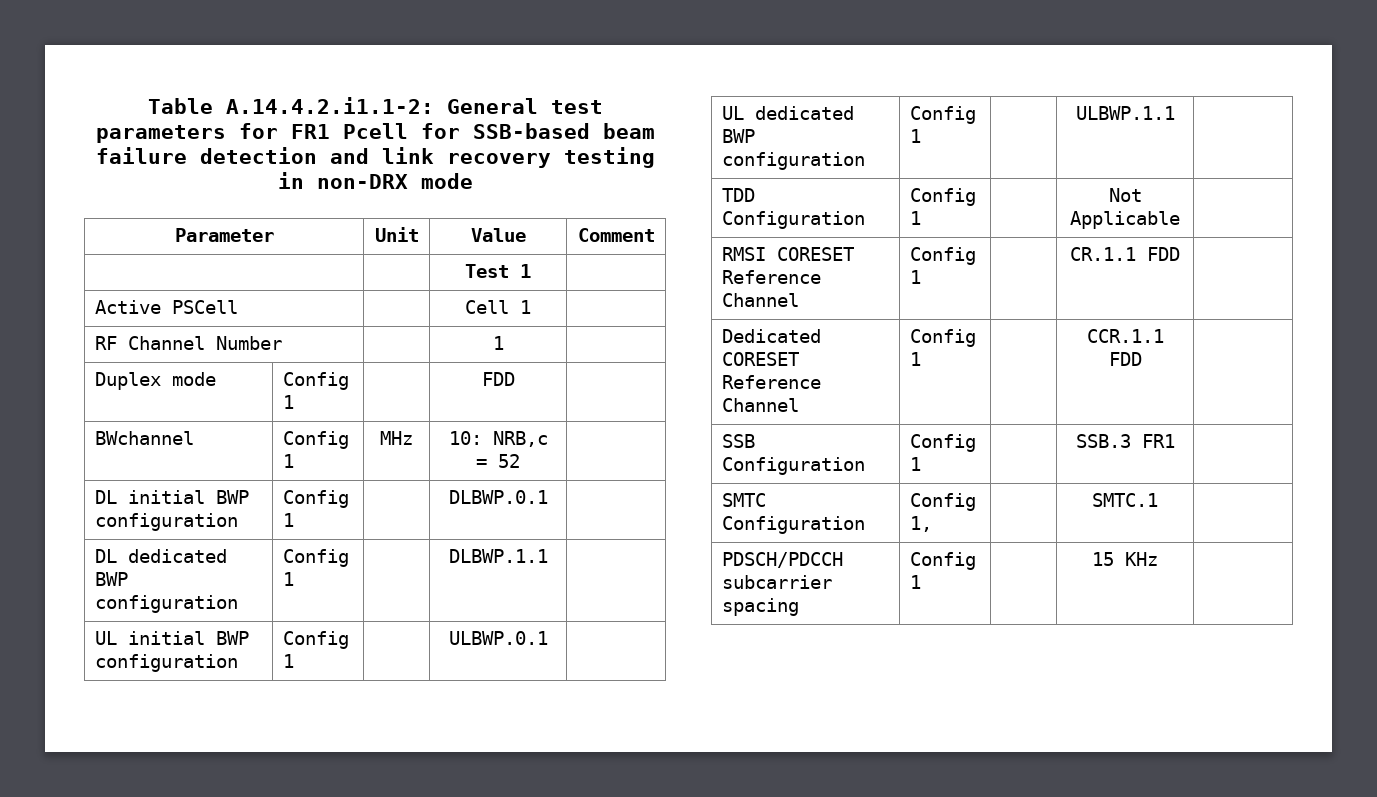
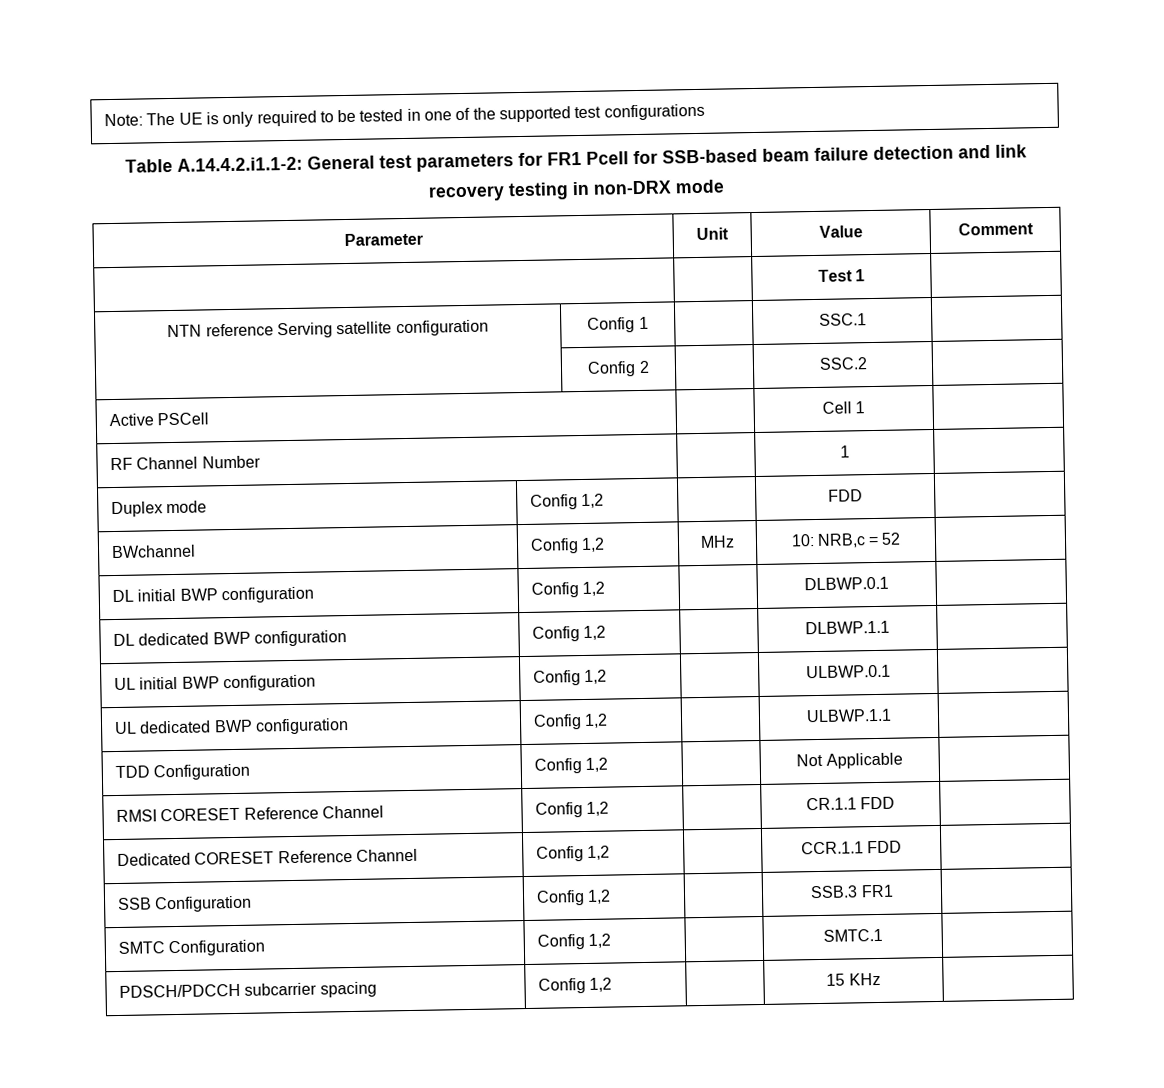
+ Note: The UE is only required to be tested in one of the supported test configurations
+ NTN reference Serving satellite configuration | Config 1 | | SSC.1 |
+ | Config 2 | | SSC.2 |
- Duplex mode | Config 1 | | FDD |
+ Duplex mode | Config 1,2 | | FDD |
- BWchannel | Config 1 | MHz | 10: NRB,c = 52 |
+ BWchannel | Config 1,2 | MHz | 10: NRB,c = 52 |
- DL initial BWP configuration | Config 1 | | DLBWP.0.1 |
+ DL initial BWP configuration | Config 1,2 | | DLBWP.0.1 |
- DL dedicated BWP configuration | Config 1 | | DLBWP.1.1 |
+ DL dedicated BWP configuration | Config 1,2 | | DLBWP.1.1 |
- UL initial BWP configuration | Config 1 | | ULBWP.0.1 |
+ UL initial BWP configuration | Config 1,2 | | ULBWP.0.1 |
- UL dedicated BWP configuration | Config 1 | | ULBWP.1.1 |
+ UL dedicated BWP configuration | Config 1,2 | | ULBWP.1.1 |
- TDD Configuration | Config 1 | | Not Applicable |
+ TDD Configuration | Config 1,2 | | Not Applicable |
- RMSI CORESET Reference Channel | Config 1 | | CR.1.1 FDD |
+ RMSI CORESET Reference Channel | Config 1,2 | | CR.1.1 FDD |
- Dedicated CORESET Reference Channel | Config 1 | | CCR.1.1 FDD |
+ Dedicated CORESET Reference Channel | Config 1,2 | | CCR.1.1 FDD |
- SSB Configuration | Config 1 | | SSB.3 FR1 |
+ SSB Configuration | Config 1,2 | | SSB.3 FR1 |
- SMTC Configuration | Config 1, | | SMTC.1 |
+ SMTC Configuration | Config 1,2 | | SMTC.1 |
- PDSCH/PDCCH subcarrier spacing | Config 1 | | 15 KHz |
+ PDSCH/PDCCH subcarrier spacing | Config 1,2 | | 15 KHz |

